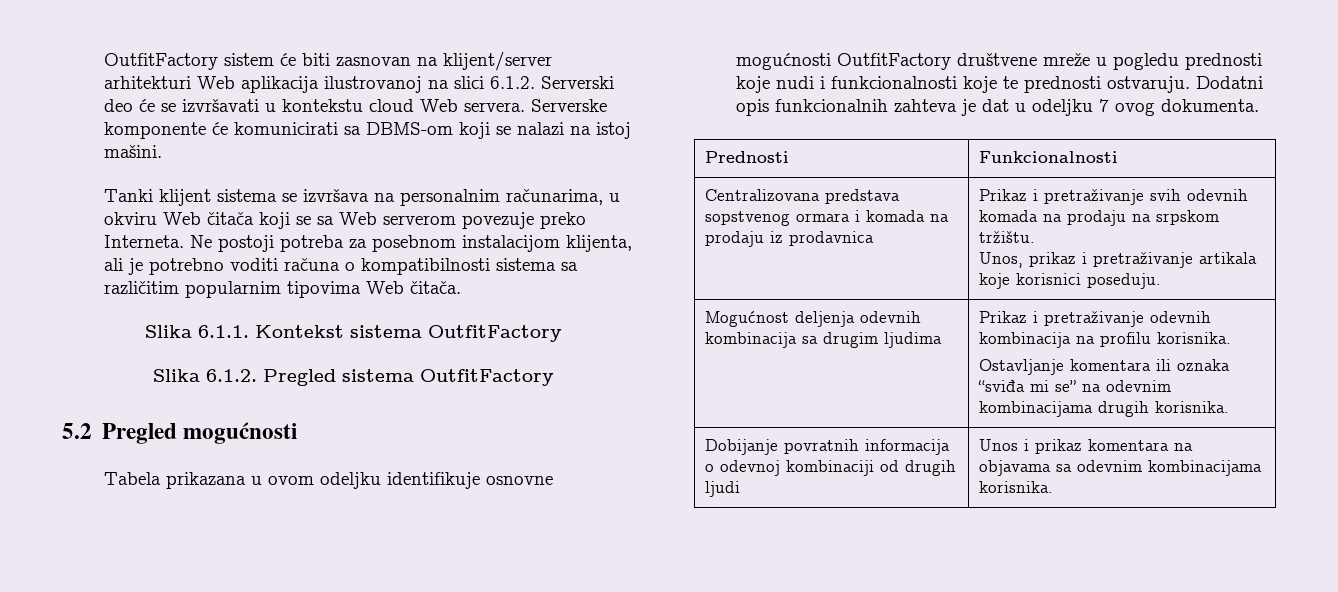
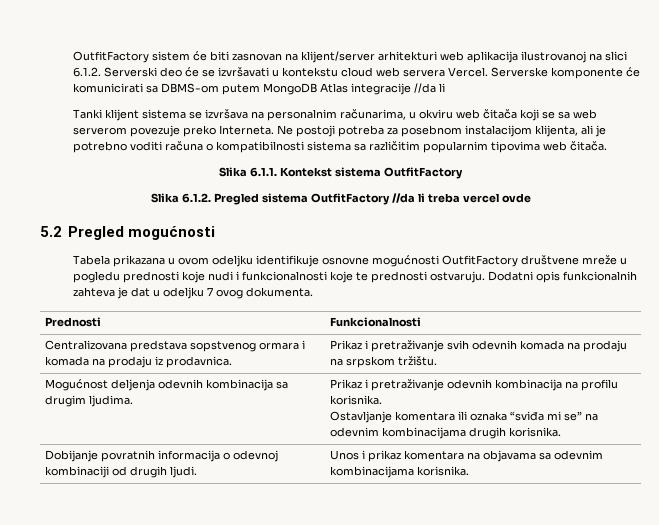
- OutfitFactory sistem će biti zasnovan na klijent/server arhitekturi Web aplikacija ilustrovanoj na slici 6.1.2. Serverski deo će se izvršavati u kontekstu cloud Web servera.
+ OutfitFactory sistem će biti zasnovan na klijent/server arhitekturi web aplikacija ilustrovanoj na slici 6.1.2. Serverski deo će se izvršavati u kontekstu cloud web servera Vercel.
- Serverske komponente će komunicirati sa DBMS-om koji se nalazi na istoj mašini.
+ Serverske komponente će komunicirati sa DBMS-om putem MongoDB Atlas integracije //da li
- Tanki klijent sistema se izvršava na personalnim računarima, u okviru Web čitača koji se sa Web serverom povezuje preko Interneta.
+ Tanki klijent sistema se izvršava na personalnim računarima, u okviru web čitača koji se sa web serverom povezuje preko Interneta.
- Ne postoji potreba za posebnom instalacijom klijenta, ali je potrebno voditi računa o kompatibilnosti sistema sa različitim popularnim tipovima Web čitača.
+ Ne postoji potreba za posebnom instalacijom klijenta, ali je potrebno voditi računa o kompatibilnosti sistema sa različitim popularnim tipovima web čitača.
- Slika 6.1.2. Pregled sistema OutfitFactory
+ Slika 6.1.2. Pregled sistema OutfitFactory //da li treba vercel ovde
- Centralizovana predstava sopstvenog ormara i komada na prodaju iz prodavnica | Prikaz i pretraživanje svih odevnih komada na prodaju na srpskom tržištu.
- Unos, prikaz i pretraživanje artikala koje korisnici poseduju.
+ Centralizovana predstava sopstvenog ormara i komada na prodaju iz prodavnica. | Prikaz i pretraživanje svih odevnih komada na prodaju na srpskom tržištu.
- Mogućnost deljenja odevnih kombinacija sa drugim ljudima | Prikaz i pretraživanje odevnih kombinacija na profilu korisnika.
+ Mogućnost deljenja odevnih kombinacija sa drugim ljudima. | Prikaz i pretraživanje odevnih kombinacija na profilu korisnika.
- Dobijanje povratnih informacija o odevnoj kombinaciji od drugih ljudi | Unos i prikaz komentara na objavama sa odevnim kombinacijama korisnika.
+ Dobijanje povratnih informacija o odevnoj kombinaciji od drugih ljudi. | Unos i prikaz komentara na objavama sa odevnim kombinacijama korisnika.

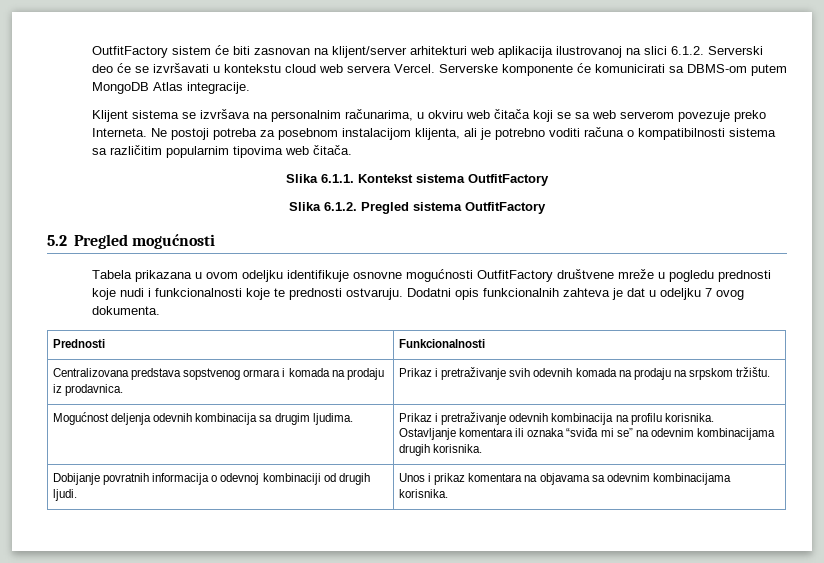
- Serverske komponente će komunicirati sa DBMS-om putem MongoDB Atlas integracije //da li
- Tanki klijent sistema se izvršava na personalnim računarima, u okviru web čitača koji se sa web serverom povezuje preko Interneta.
+ Serverske komponente će komunicirati sa DBMS-om putem MongoDB Atlas integracije.
+ Klijent sistema se izvršava na personalnim računarima, u okviru web čitača koji se sa web serverom povezuje preko Interneta.
- Slika 6.1.2. Pregled sistema OutfitFactory //da li treba vercel ovde
+ Slika 6.1.2. Pregled sistema OutfitFactory

